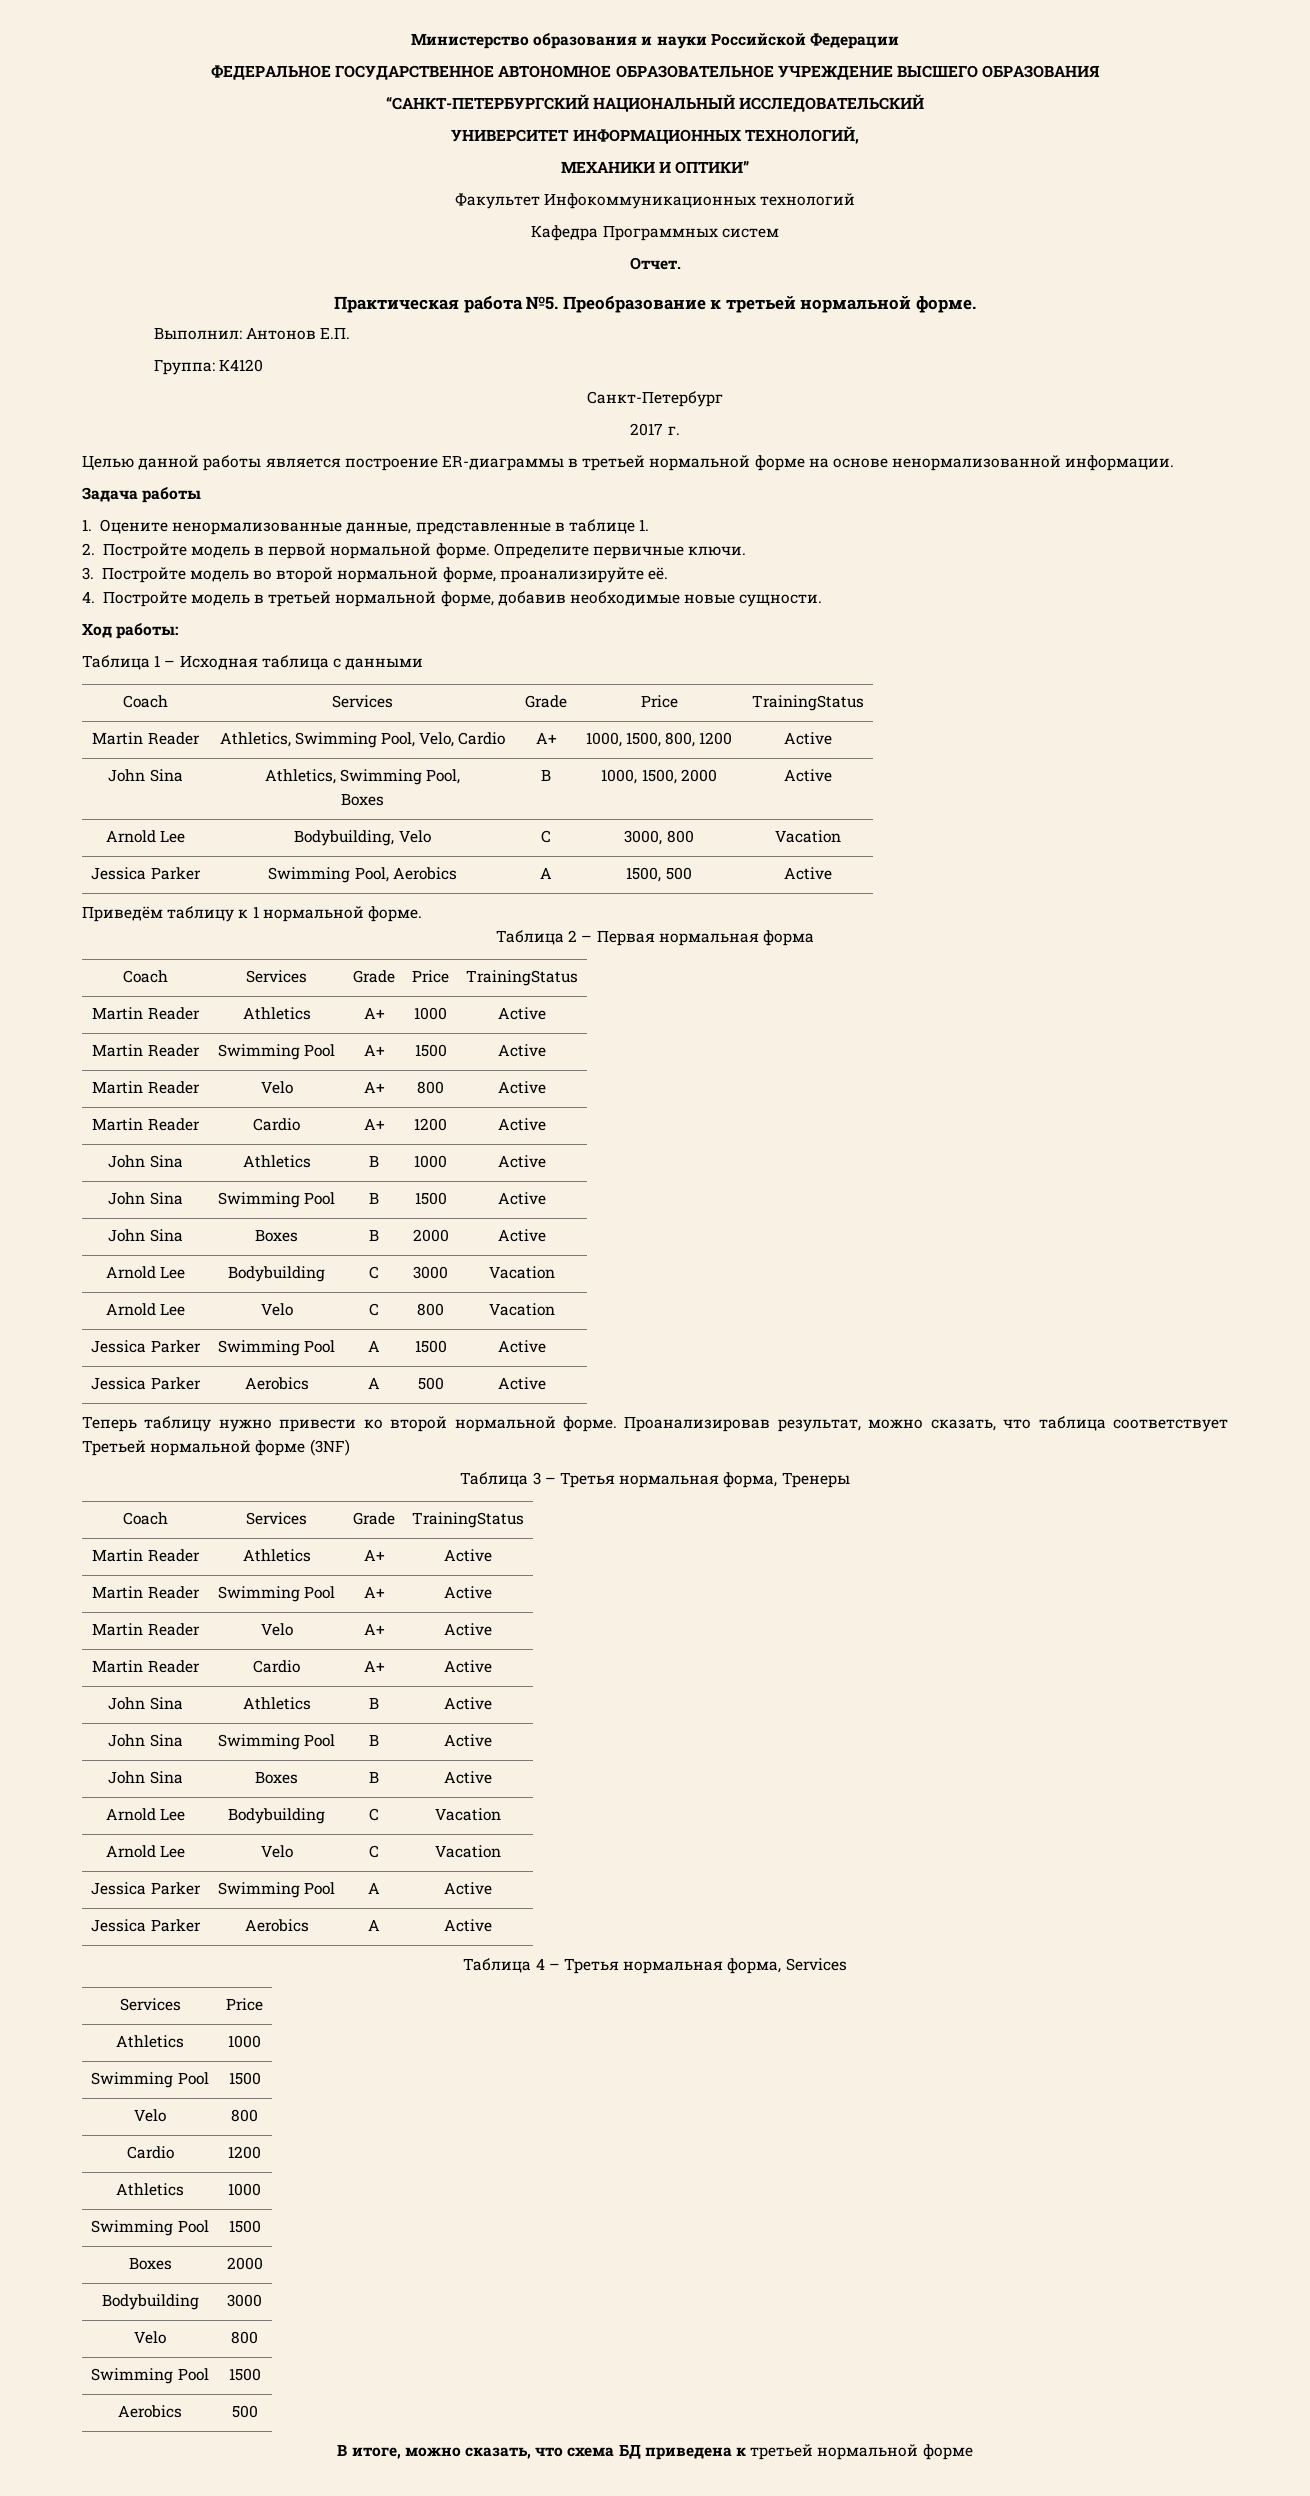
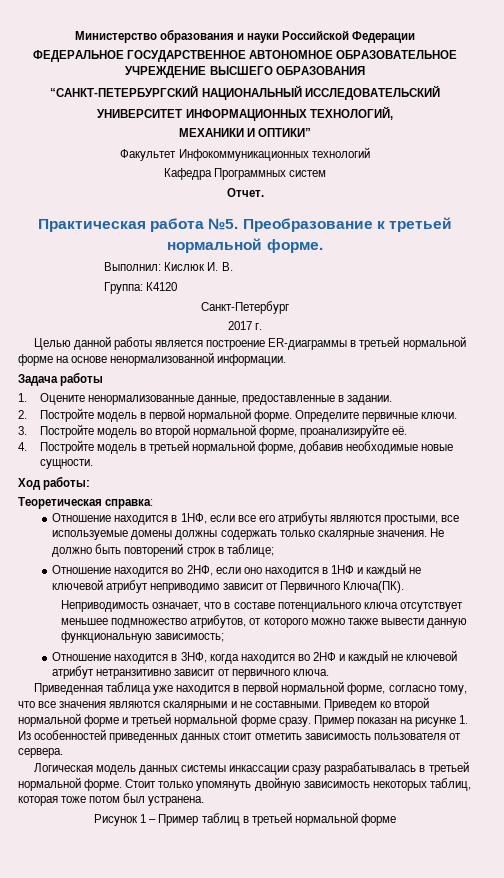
- Выполнил: Антонов Е.П.
+ Выполнил: Кислюк И. В.
- 1. Оцените ненормализованные данные, представленные в таблице 1.
+ 1. Оцените ненормализованные данные, предоставленные в задании.
- Таблица 1 – Исходная таблица с данными
- Coach | Services | Grade | Price | TrainingStatus
- Martin Reader | Athletics, Swimming Pool, Velo, Cardio | A+ | 1000, 1500, 800, 1200 | Active
- John Sina | Athletics, Swimming Pool,
- Boxes | B | 1000, 1500, 2000 | Active
- Arnold Lee | Bodybuilding, Velo | C | 3000, 800 | Vacation
- Jessica Parker | Swimming Pool, Aerobics | A | 1500, 500 | Active
- Приведём таблицу к 1 нормальной форме.
- Таблица 2 – Первая нормальная форма
- Coach | Services | Grade | Price | TrainingStatus
- Martin Reader | Athletics | A+ | 1000 | Active
- Martin Reader | Swimming Pool | A+ | 1500 | Active
- Martin Reader | Velo | A+ | 800 | Active
- Martin Reader | Cardio | A+ | 1200 | Active
- John Sina | Athletics | B | 1000 | Active
- John Sina | Swimming Pool | B | 1500 | Active
- John Sina | Boxes | B | 2000 | Active
- Arnold Lee | Bodybuilding | C | 3000 | Vacation
- Arnold Lee | Velo | C | 800 | Vacation
- Jessica Parker | Swimming Pool | A | 1500 | Active
- Jessica Parker | Aerobics | A | 500 | Active
- Теперь таблицу нужно привести ко второй нормальной форме. Проанализировав результат, можно сказать, что таблица соответствует Третьей нормальной форме (3NF)
- Таблица 3 – Третья нормальная форма, Тренеры
- Coach | Services | Grade | TrainingStatus
- Martin Reader | Athletics | A+ | Active
- Martin Reader | Swimming Pool | A+ | Active
- Martin Reader | Velo | A+ | Active
- Martin Reader | Cardio | A+ | Active
- John Sina | Athletics | B | Active
- John Sina | Swimming Pool | B | Active
- John Sina | Boxes | B | Active
- Arnold Lee | Bodybuilding | C | Vacation
- Arnold Lee | Velo | C | Vacation
- Jessica Parker | Swimming Pool | A | Active
- Jessica Parker | Aerobics | A | Active
- Таблица 4 – Третья нормальная форма, Services
- Services | Price
- Athletics | 1000
- Swimming Pool | 1500
- Velo | 800
- Cardio | 1200
- Athletics | 1000
- Swimming Pool | 1500
- Boxes | 2000
- Bodybuilding | 3000
- Velo | 800
- Swimming Pool | 1500
- Aerobics | 500
- В итоге, можно сказать, что схема БД приведена к третьей нормальной форме
+ Теоретическая справка:
+ Отношение находится в 1НФ, если все его атрибуты являются простыми, все используемые домены должны содержать только скалярные значения. Не должно быть повторений строк в таблице;
+ Отношение находится во 2НФ, если оно находится в 1НФ и каждый не ключевой атрибут неприводимо зависит от Первичного Ключа(ПК).
+ Неприводимость означает, что в составе потенциального ключа отсутствует меньшее подмножество атрибутов, от которого можно также вывести данную функциональную зависимость;
+ Отношение находится в 3НФ, когда находится во 2НФ и каждый не ключевой атрибут нетранзитивно зависит от первичного ключа.
+ Приведенная таблица уже находится в первой нормальной форме, согласно тому, что все значения являются скалярными и не составными. Приведем ко второй нормальной форме и третьей нормальной форме сразу. Пример показан на рисунке 1. Из особенностей приведенных данных стоит отметить зависимость пользователя от сервера.
+ Логическая модель данных системы инкассации сразу разрабатывалась в третьей нормальной форме. Стоит только упомянуть двойную зависимость некоторых таблиц, которая тоже потом был устранена.
+ Рисунок 1 – Пример таблиц в третьей нормальной форме

